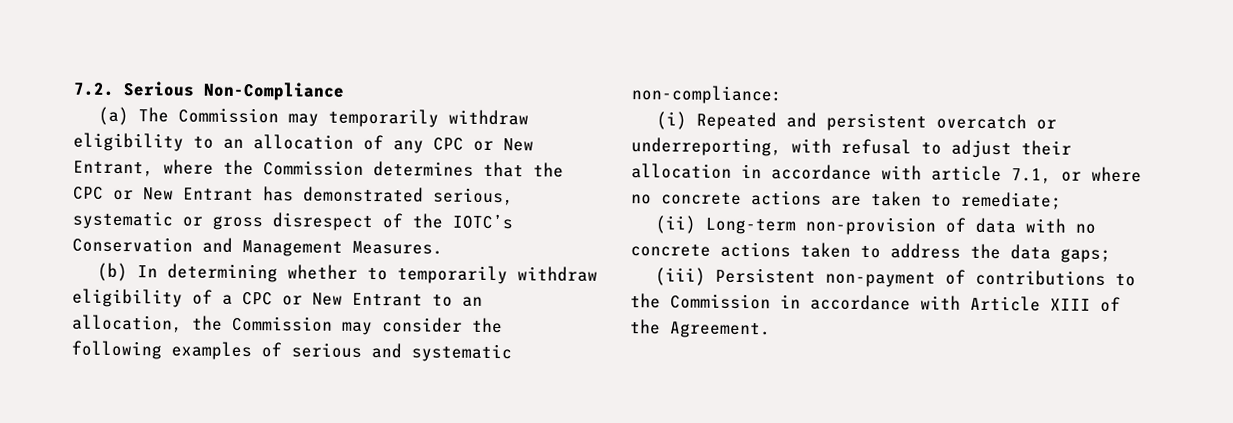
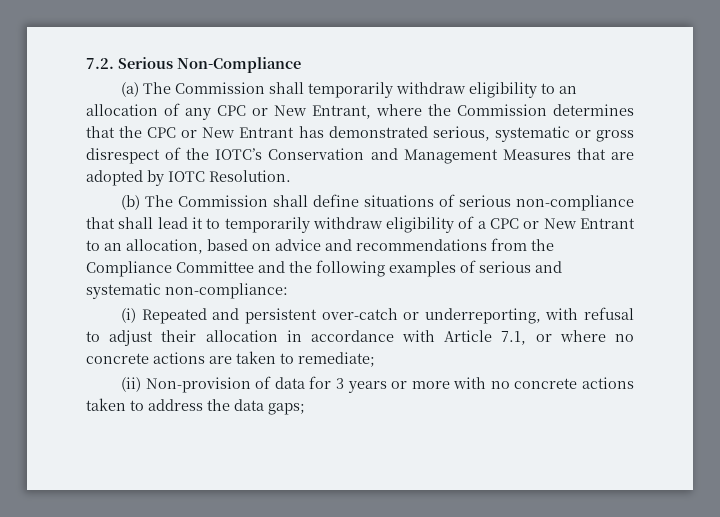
- (a) The Commission may temporarily withdraw eligibility to an allocation of any CPC or New Entrant, where the Commission determines that the CPC or New Entrant has demonstrated serious, systematic or gross disrespect of the IOTC’s Conservation and Management Measures.
- (b) In determining whether to temporarily withdraw eligibility of a CPC or New Entrant to an allocation, the Commission may consider the following examples of serious and systematic non-compliance:
+ (a) The Commission shall temporarily withdraw eligibility to an allocation of any CPC or New Entrant, where the Commission determines that the CPC or New Entrant has demonstrated serious, systematic or gross disrespect of the IOTC’s Conservation and Management Measures that are adopted by IOTC Resolution.
+ (b) The Commission shall define situations of serious non-compliance that shall lead it to temporarily withdraw eligibility of a CPC or New Entrant to an allocation, based on advice and recommendations from the Compliance Committee and the following examples of serious and systematic non-compliance:
- (i) Repeated and persistent overcatch or underreporting, with refusal to adjust their allocation in accordance with article 7.1, or where no concrete actions are taken to remediate;
+ (i) Repeated and persistent over-catch or underreporting, with refusal to adjust their allocation in accordance with Article 7.1, or where no concrete actions are taken to remediate;
- (ii) Long-term non-provision of data with no concrete actions taken to address the data gaps;
+ (ii) Non-provision of data for 3 years or more with no concrete actions taken to address the data gaps;
- (iii) Persistent non-payment of contributions to the Commission in accordance with Article XIII of the Agreement.

